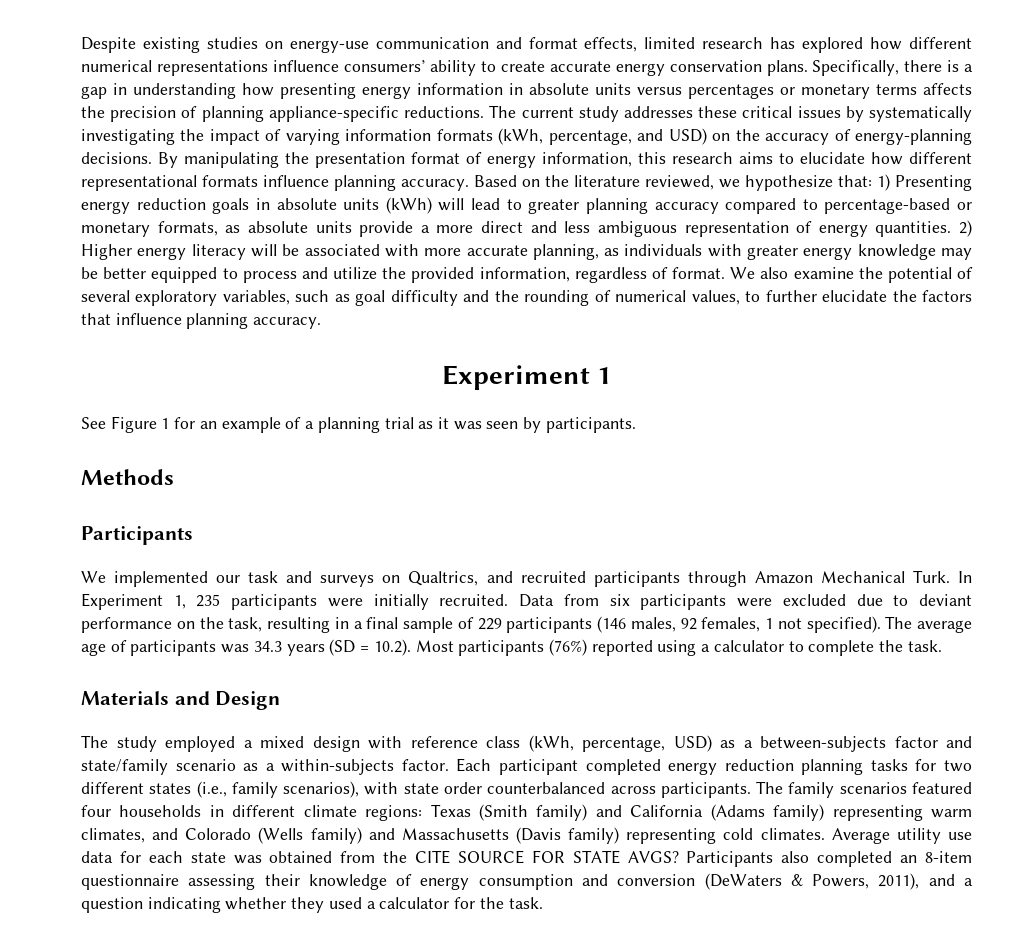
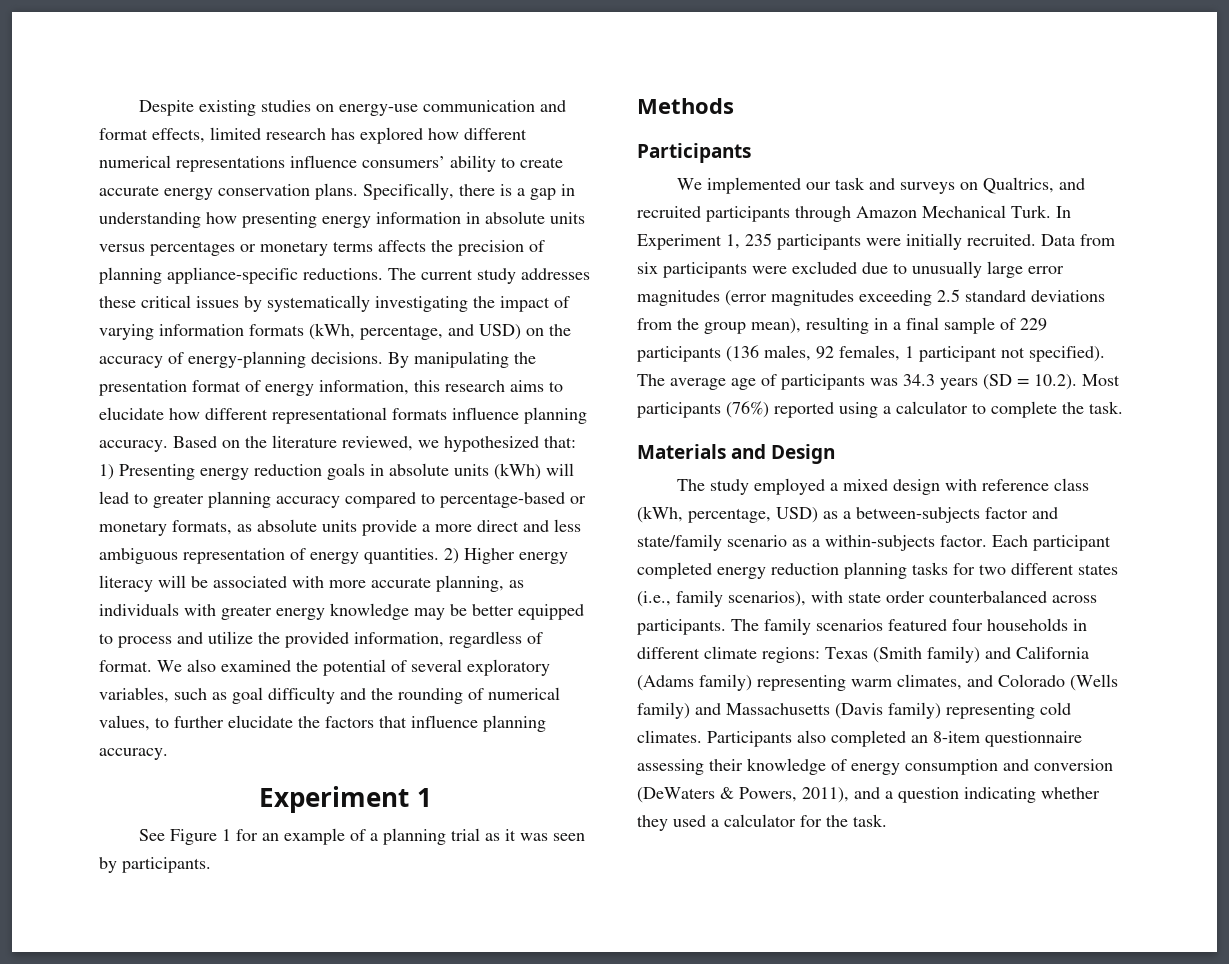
- Based on the literature reviewed, we hypothesize that: 1) Presenting energy reduction goals in absolute units (kWh) will lead to greater planning accuracy compared to percentage-based or monetary formats, as absolute units provide a more direct and less ambiguous representation of energy quantities.
+ Based on the literature reviewed, we hypothesized that: 1) Presenting energy reduction goals in absolute units (kWh) will lead to greater planning accuracy compared to percentage-based or monetary formats, as absolute units provide a more direct and less ambiguous representation of energy quantities.
- We also examine the potential of several exploratory variables, such as goal difficulty and the rounding of numerical values, to further elucidate the factors that influence planning accuracy.
+ We also examined the potential of several exploratory variables, such as goal difficulty and the rounding of numerical values, to further elucidate the factors that influence planning accuracy.
- Data from six participants were excluded due to deviant performance on the task, resulting in a final sample of 229 participants (146 males, 92 females, 1 not specified).
+ Data from six participants were excluded due to unusually large error magnitudes (error magnitudes exceeding 2.5 standard deviations from the group mean), resulting in a final sample of 229 participants (136 males, 92 females, 1 participant not specified).
- Average utility use data for each state was obtained from the CITE SOURCE FOR STATE AVGS?

